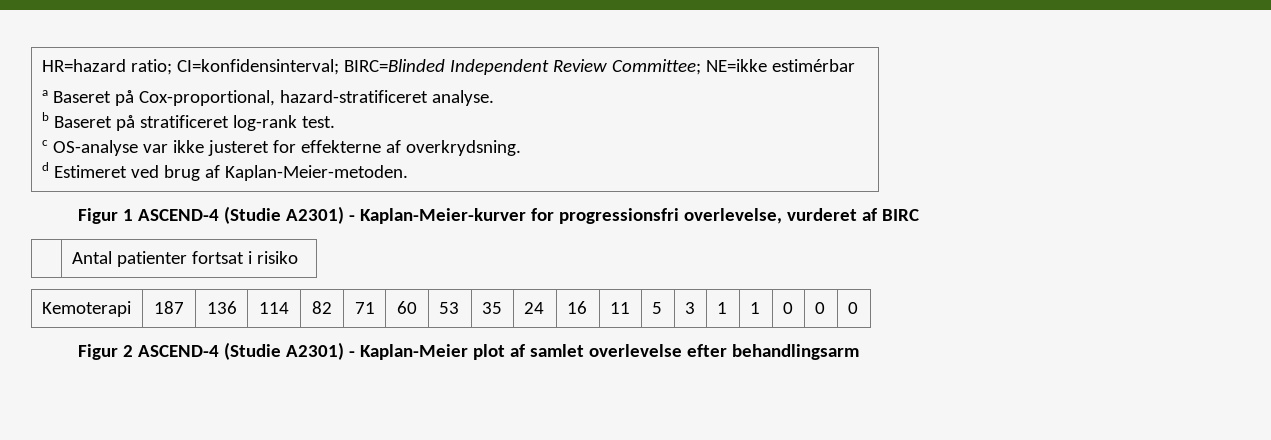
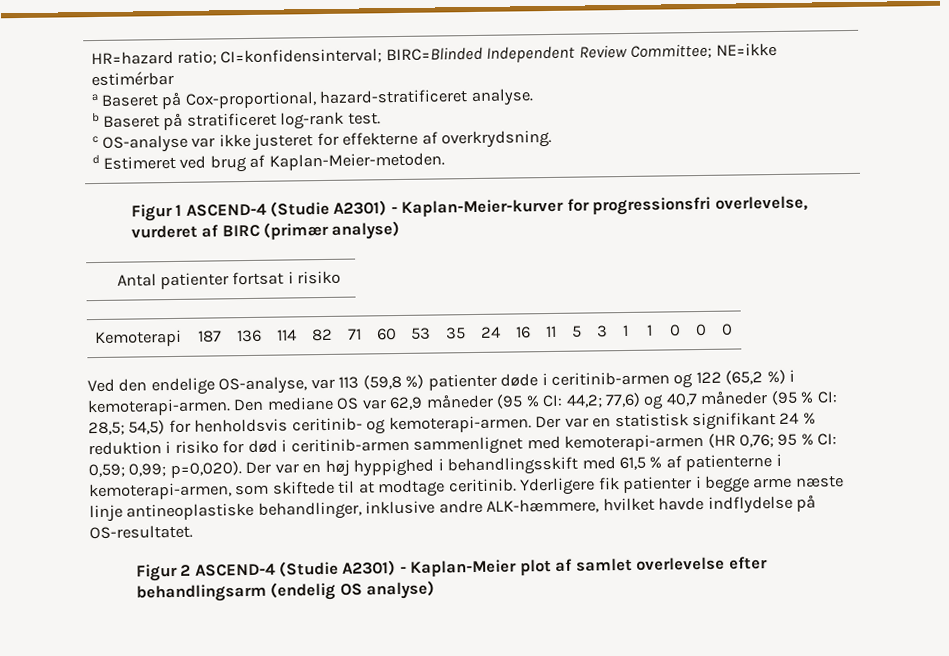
- Figur 1 ASCEND-4 (Studie A2301) - Kaplan-Meier-kurver for progressionsfri overlevelse, vurderet af BIRC
+ Figur 1 ASCEND-4 (Studie A2301) - Kaplan-Meier-kurver for progressionsfri overlevelse, vurderet af BIRC (primær analyse)
+ Ved den endelige OS-analyse, var 113 (59,8 %) patienter døde i ceritinib-armen og 122 (65,2 %) i kemoterapi-armen. Den mediane OS var 62,9 måneder (95 % CI: 44,2; 77,6) og 40,7 måneder (95 % CI: 28,5; 54,5) for henholdsvis ceritinib- og kemoterapi-armen. Der var en statistisk signifikant 24 % reduktion i risiko for død i ceritinib-armen sammenlignet med kemoterapi-armen (HR 0,76; 95 % CI: 0,59; 0,99; p=0,020). Der var en høj hyppighed i behandlingsskift med 61,5 % af patienterne i kemoterapi-armen, som skiftede til at modtage ceritinib. Yderligere fik patienter i begge arme næste linje antineoplastiske behandlinger, inklusive andre ALK-hæmmere, hvilket havde indflydelse på OS-resultatet.
- Figur 2 ASCEND-4 (Studie A2301) - Kaplan-Meier plot af samlet overlevelse efter behandlingsarm
+ Figur 2 ASCEND-4 (Studie A2301) - Kaplan-Meier plot af samlet overlevelse efter behandlingsarm (endelig OS analyse)

